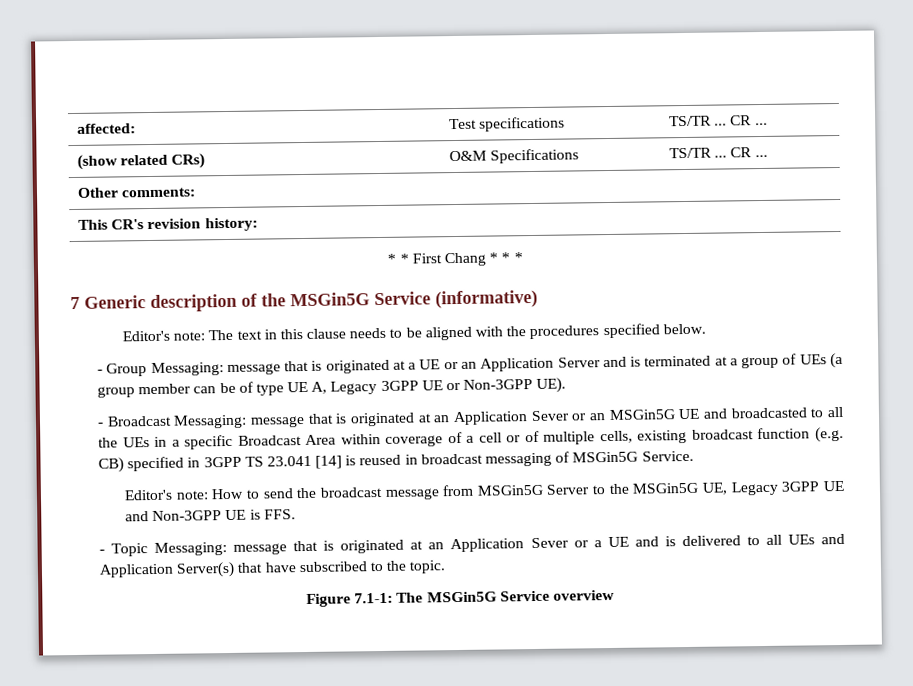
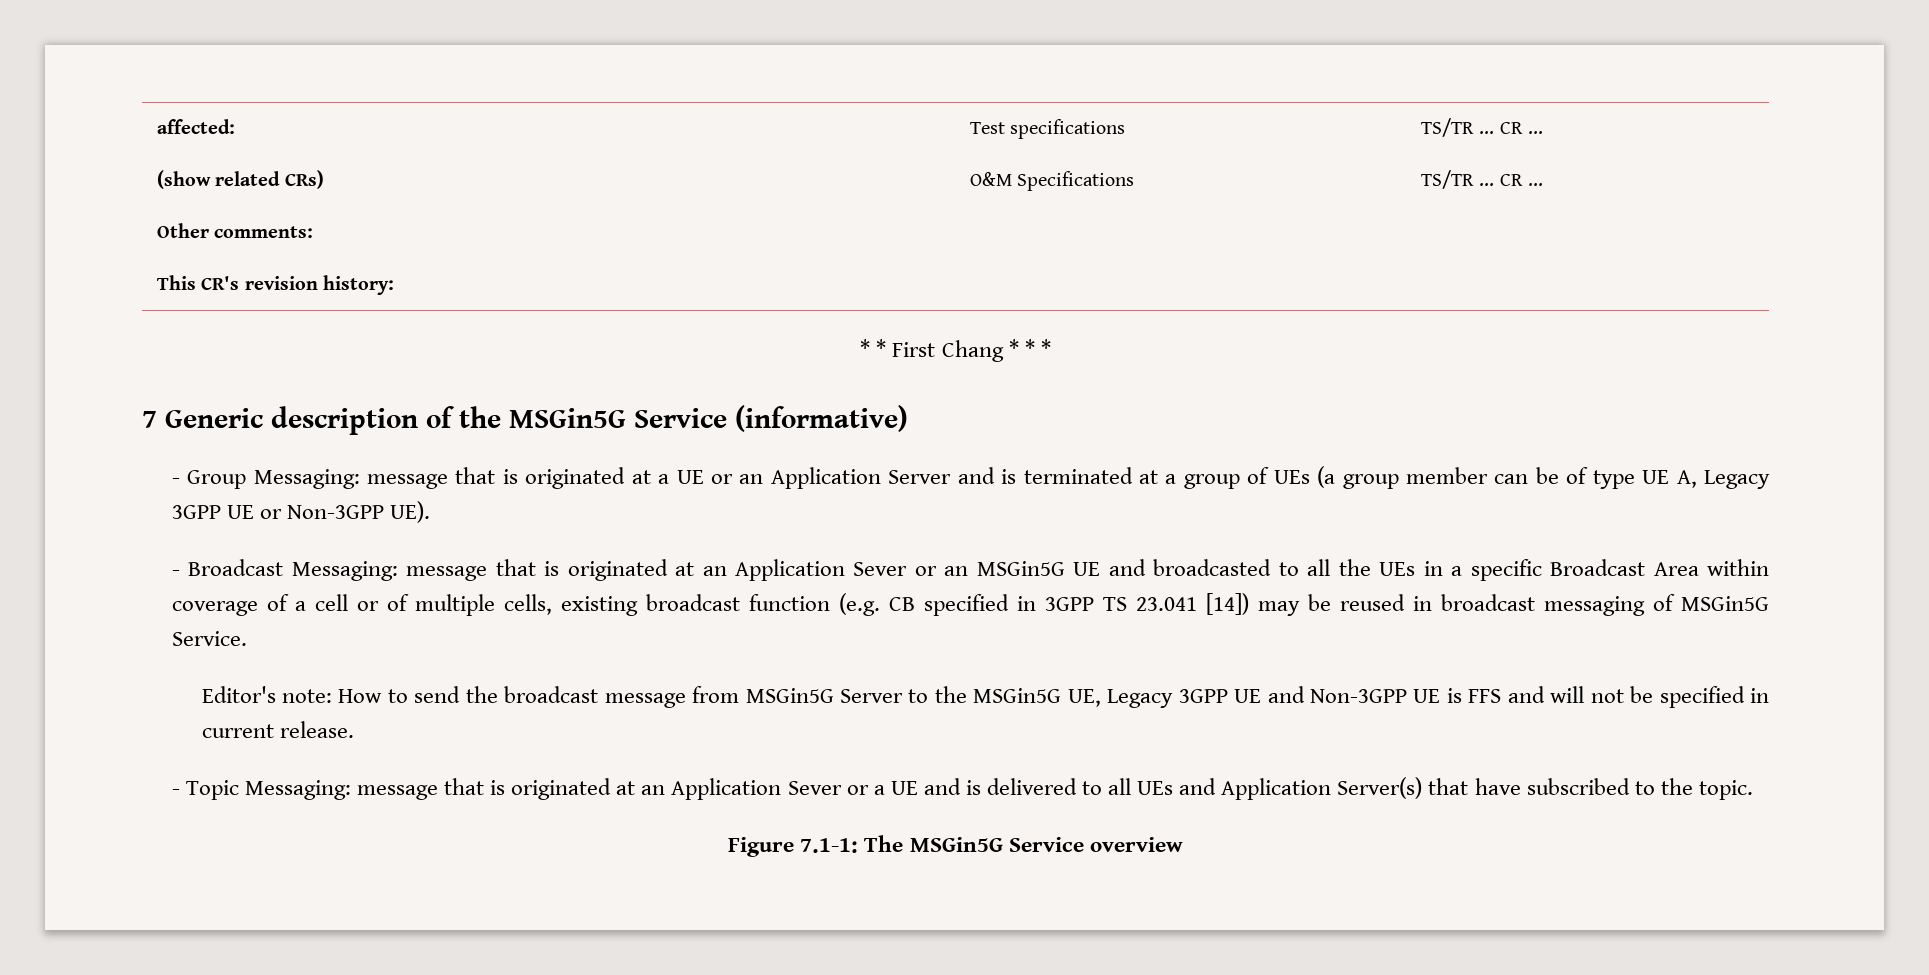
- Editor's note: The text in this clause needs to be aligned with the procedures specified below.
- - Broadcast Messaging: message that is originated at an Application Sever or an MSGin5G UE and broadcasted to all the UEs in a specific Broadcast Area within coverage of a cell or of multiple cells, existing broadcast function (e.g. CB) specified in 3GPP TS 23.041 [14] is reused in broadcast messaging of MSGin5G Service.
+ - Broadcast Messaging: message that is originated at an Application Sever or an MSGin5G UE and broadcasted to all the UEs in a specific Broadcast Area within coverage of a cell or of multiple cells, existing broadcast function (e.g. CB specified in 3GPP TS 23.041 [14]) may be reused in broadcast messaging of MSGin5G Service.
- Editor's note: How to send the broadcast message from MSGin5G Server to the MSGin5G UE, Legacy 3GPP UE and Non-3GPP UE is FFS.
+ Editor's note: How to send the broadcast message from MSGin5G Server to the MSGin5G UE, Legacy 3GPP UE and Non-3GPP UE is FFS and will not be specified in current release.

